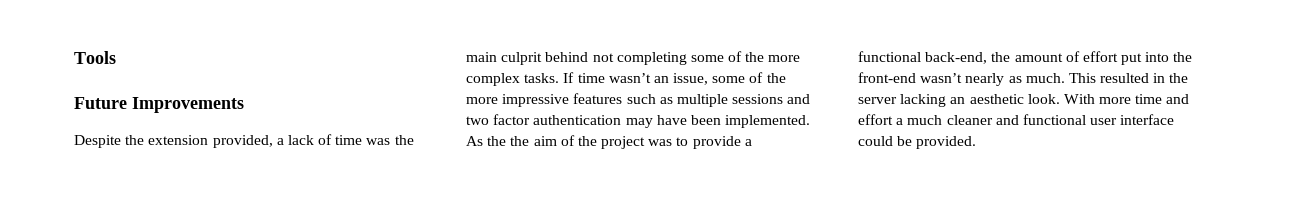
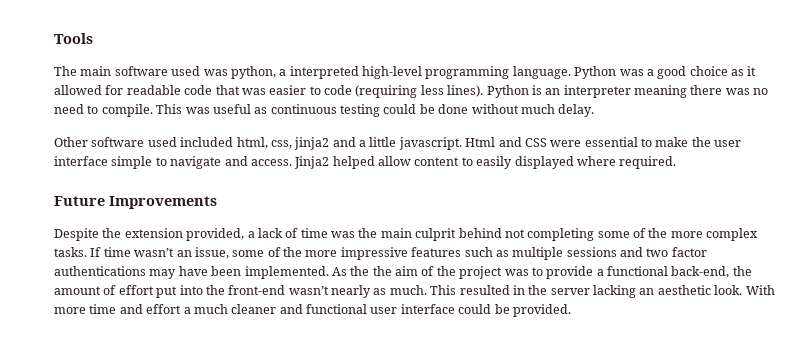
+ The main software used was python, a interpreted high-level programming language. Python was a good choice as it allowed for readable code that was easier to code (requiring less lines). Python is an interpreter meaning there was no need to compile. This was useful as continuous testing could be done without much delay.
+ Other software used included html, css, jinja2 and a little javascript. Html and CSS were essential to make the user interface simple to navigate and access. Jinja2 helped allow content to easily displayed where required.
- If time wasn’t an issue, some of the more impressive features such as multiple sessions and two factor authentication may have been implemented.
+ If time wasn’t an issue, some of the more impressive features such as multiple sessions and two factor authentications may have been implemented.

